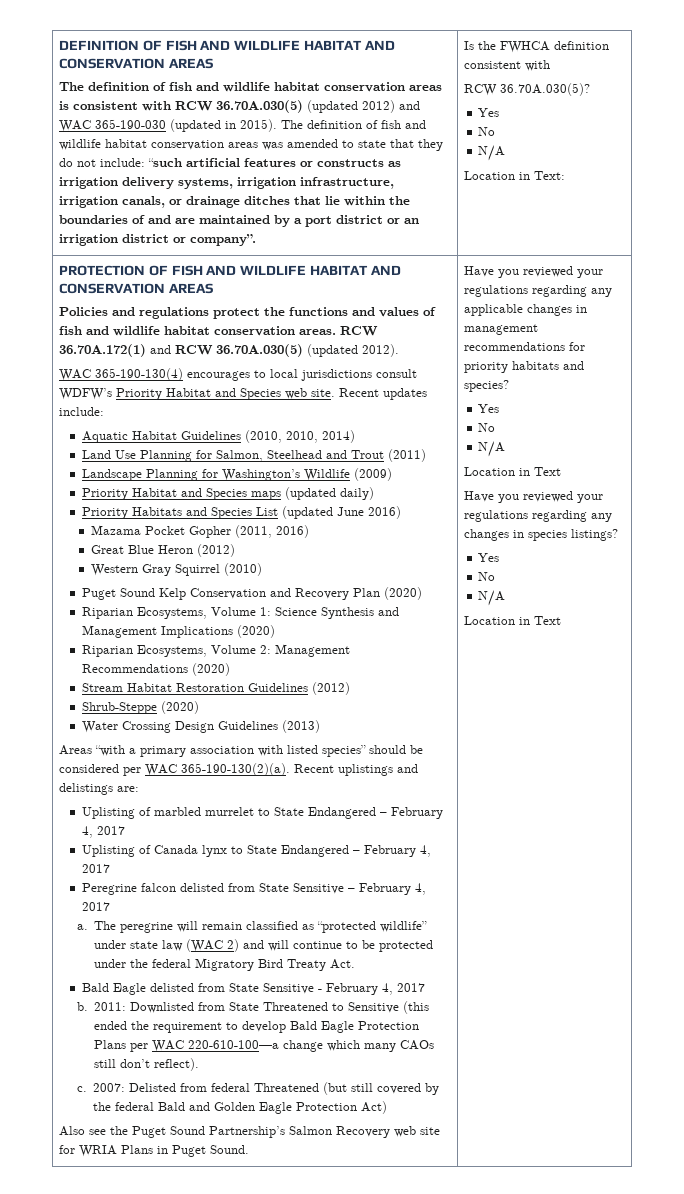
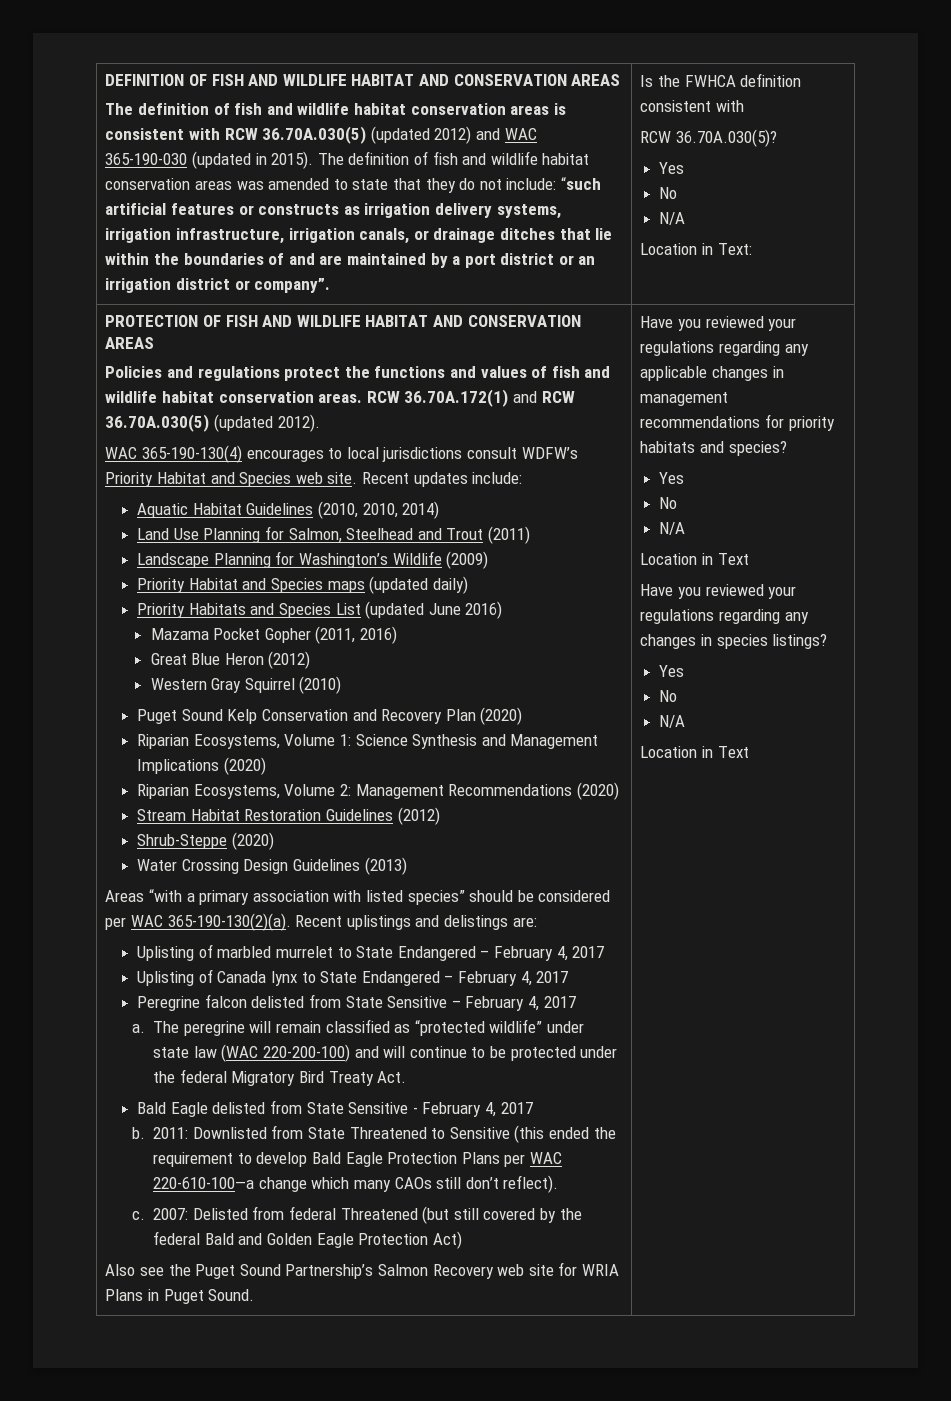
- The peregrine will remain classified as “protected wildlife” under state law (WAC 2) and will continue to be protected under the federal Migratory Bird Treaty Act.
+ The peregrine will remain classified as “protected wildlife” under state law (WAC 220-200-100) and will continue to be protected under the federal Migratory Bird Treaty Act.

